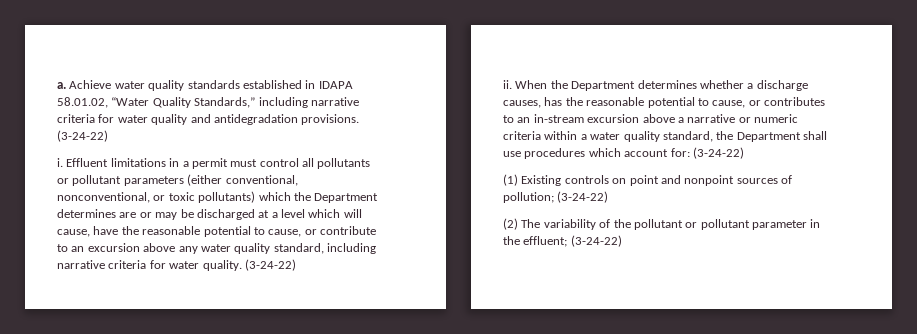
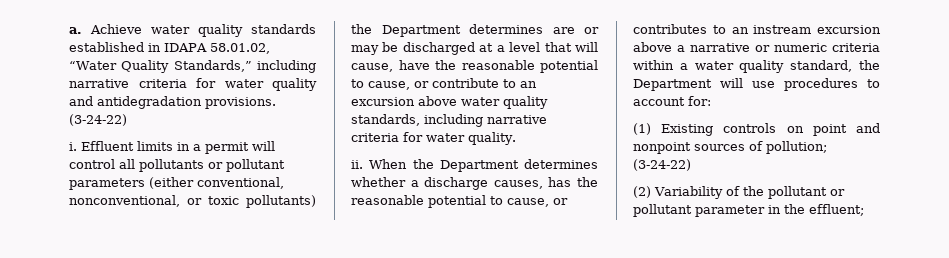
- Effluent limitations in a permit must control all pollutants or pollutant parameters (either conventional, nonconventional, or toxic pollutants) which the Department determines are or may be discharged at a level which will cause, have the reasonable potential to cause, or contribute to an excursion above any water quality standard, including narrative criteria for water quality. (3-24-22)
+ Effluent limits in a permit will control all pollutants or pollutant parameters (either conventional, nonconventional, or toxic pollutants) the Department determines are or may be discharged at a level that will cause, have the reasonable potential to cause, or contribute to an excursion above water quality standards, including narrative criteria for water quality.
- When the Department determines whether a discharge causes, has the reasonable potential to cause, or contributes to an in-stream excursion above a narrative or numeric criteria within a water quality standard, the Department shall use procedures which account for: (3-24-22)
+ When the Department determines whether a discharge causes, has the reasonable potential to cause, or contributes to an instream excursion above a narrative or numeric criteria within a water quality standard, the Department will use procedures to account for:
- (2) The variability of the pollutant or pollutant parameter in the effluent; (3-24-22)
+ (2) Variability of the pollutant or pollutant parameter in the effluent;

